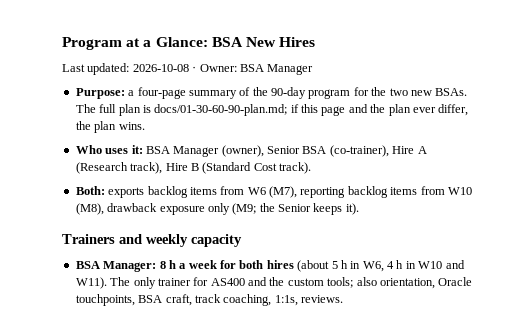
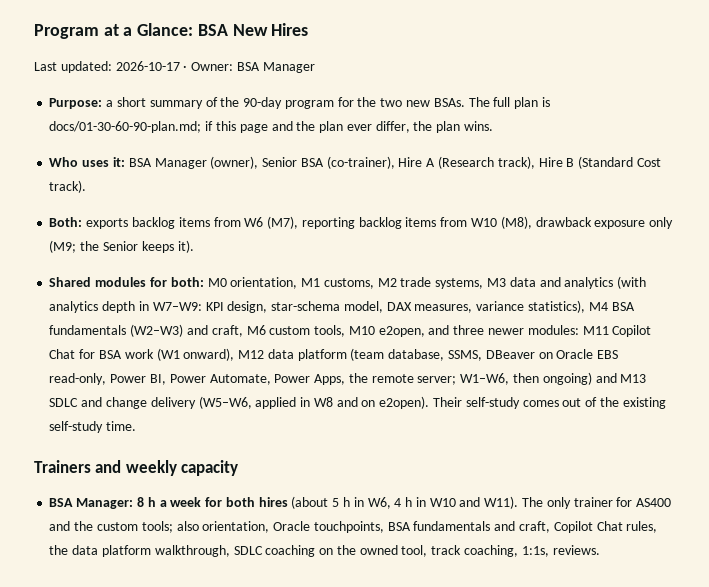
- Last updated: 2026-10-08 · Owner: BSA Manager
+ Last updated: 2026-10-17 · Owner: BSA Manager
- Purpose: a four-page summary of the 90-day program for the two new BSAs.
+ Purpose: a short summary of the 90-day program for the two new BSAs.
+ Shared modules for both: M0 orientation, M1 customs, M2 trade systems, M3 data and analytics (with analytics depth in W7–W9: KPI design, star-schema model, DAX measures, variance statistics), M4 BSA fundamentals (W2–W3) and craft, M6 custom tools, M10 e2open, and three newer modules: M11 Copilot Chat for BSA work (W1 onward), M12 data platform (team database, SSMS, DBeaver on Oracle EBS read-only, Power BI, Power Automate, Power Apps, the remote server; W1–W6, then ongoing) and M13 SDLC and change delivery (W5–W6, applied in W8 and on e2open). Their self-study comes out of the existing self-study time.
- The only trainer for AS400 and the custom tools; also orientation, Oracle touchpoints, BSA craft, track coaching, 1:1s, reviews.
+ The only trainer for AS400 and the custom tools; also orientation, Oracle touchpoints, BSA fundamentals and craft, Copilot Chat rules, the data platform walkthrough, SDLC coaching on the owned tool, track coaching, 1:1s, reviews.

